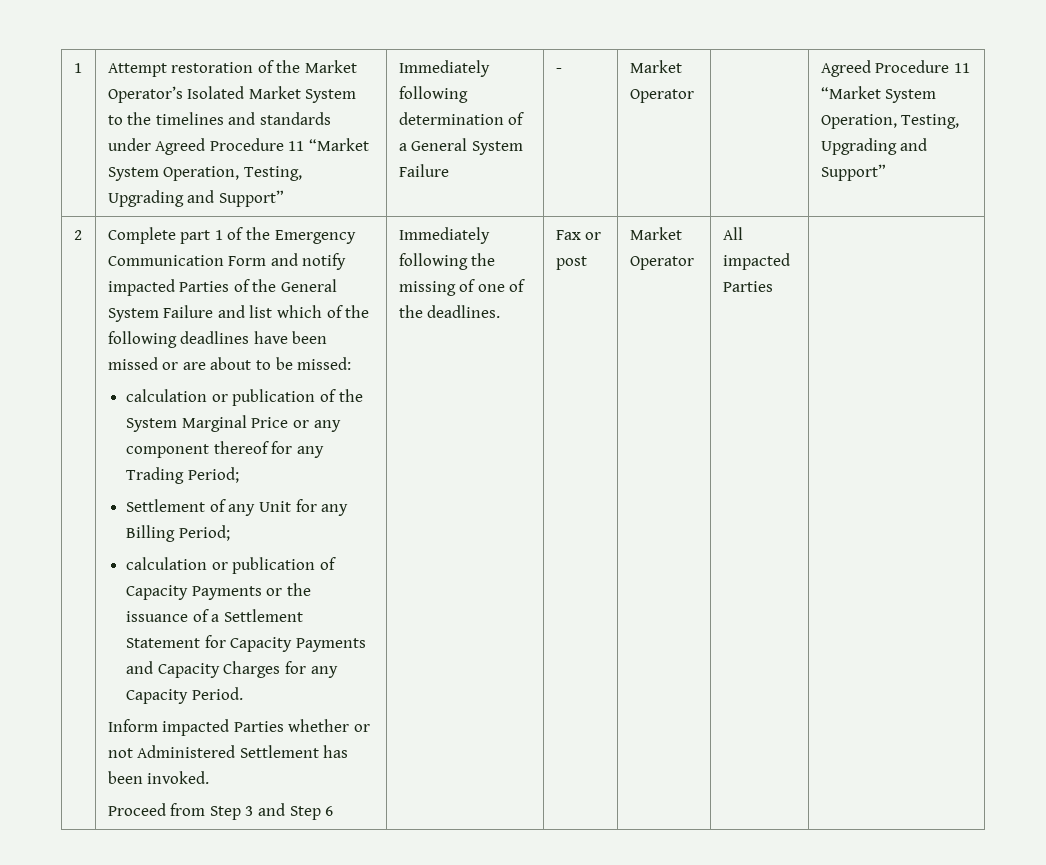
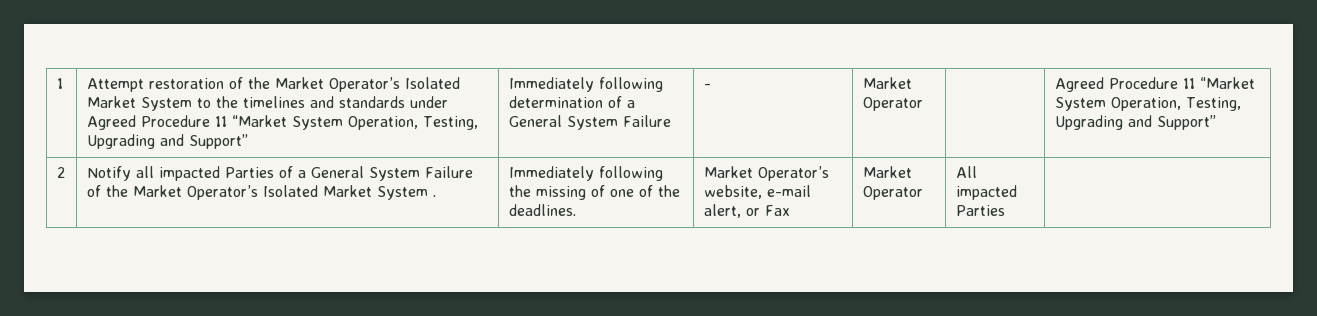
- Complete part 1 of the Emergency Communication Form and notify impacted Parties of the General System Failure and list which of the following deadlines have been missed or are about to be missed:
- calculation or publication of the System Marginal Price or any component thereof for any Trading Period;
- Settlement of any Unit for any Billing Period;
- calculation or publication of Capacity Payments or the issuance of a Settlement Statement for Capacity Payments and Capacity Charges for any Capacity Period.
- Inform impacted Parties whether or not Administered Settlement has been invoked.
- Proceed from Step 3 and Step 6
+ Notify all impacted Parties of a General System Failure of the Market Operator’s Isolated Market System .
- Fax or post
+ Market Operator’s website, e-mail alert, or Fax

